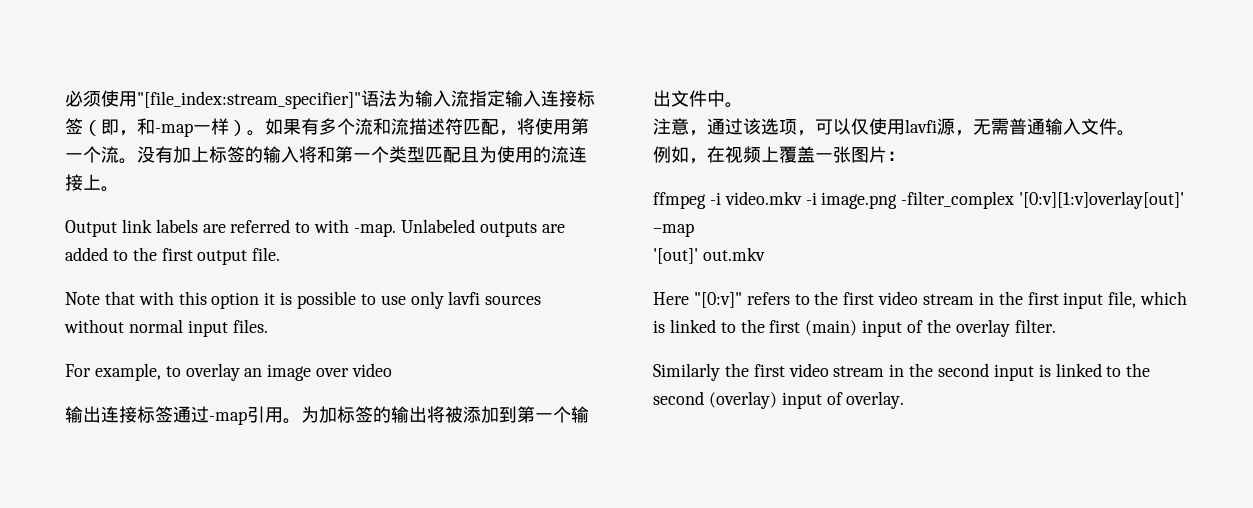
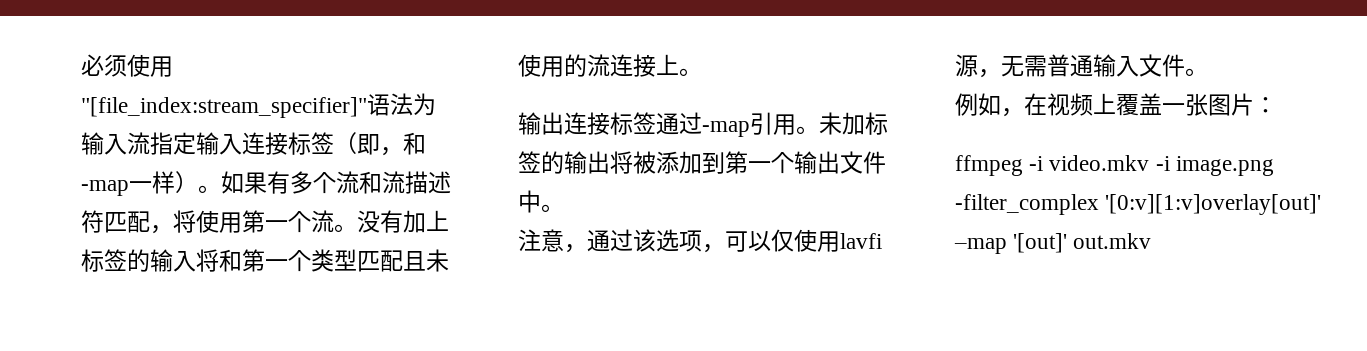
- 没有加上标签的输入将和第一个类型匹配且为使用的流连接上。
+ 没有加上标签的输入将和第一个类型匹配且未使用的流连接上。
- Output link labels are referred to with -map. Unlabeled outputs are added to the first output file.
- Note that with this option it is possible to use only lavfi sources without normal input files.
- For example, to overlay an image over video
- 为加标签的输出将被添加到第一个输出文件中。
+ 未加标签的输出将被添加到第一个输出文件中。
- ffmpeg -i video.mkv -i image.png -filter_complex '[0:v][1:v]overlay[out]' –map
- '[out]' out.mkv
+ ffmpeg -i video.mkv -i image.png -filter_complex '[0:v][1:v]overlay[out]' –map '[out]' out.mkv
- Here "[0:v]" refers to the first video stream in the first input file, which is linked to the first (main) input of the overlay filter.
- Similarly the first video stream in the second input is linked to the second (overlay) input of overlay.

